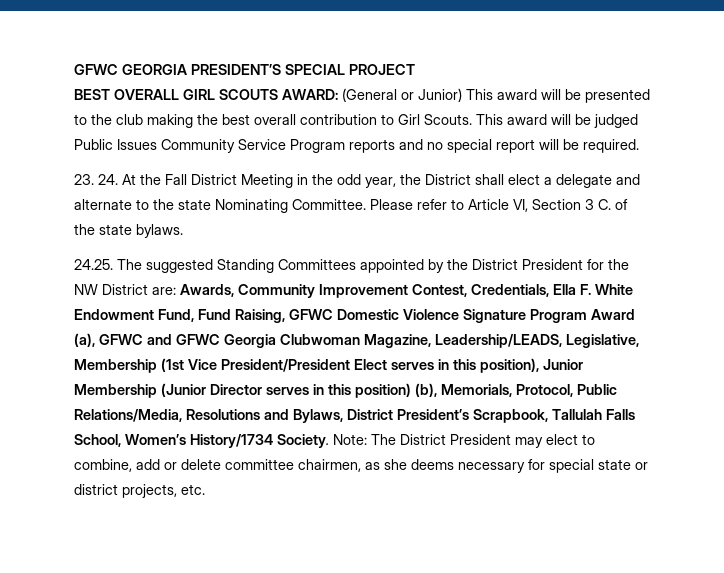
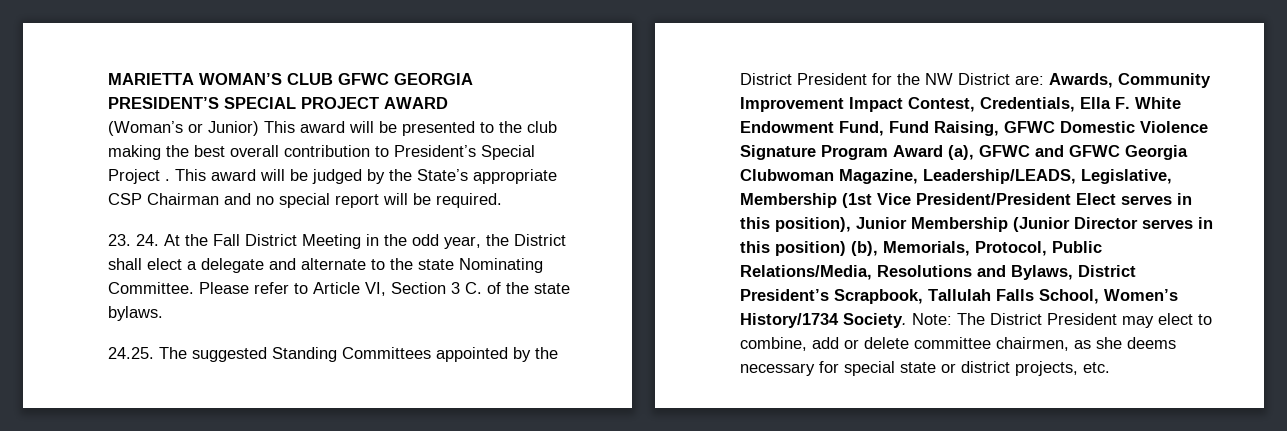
- GFWC GEORGIA PRESIDENT’S SPECIAL PROJECT
- BEST OVERALL GIRL SCOUTS AWARD: (General or Junior) This award will be presented to the club making the best overall contribution to Girl Scouts.
+ MARIETTA WOMAN’S CLUB GFWC GEORGIA PRESIDENT’S SPECIAL PROJECT AWARD
+ (Woman’s or Junior) This award will be presented to the club making the best overall contribution to President’s Special Project .
- This award will be judged Public Issues Community Service Program reports and no special report will be required.
+ This award will be judged by the State’s appropriate CSP Chairman and no special report will be required.
- Awards, Community Improvement Contest, Credentials, Ella F. White Endowment Fund, Fund Raising, GFWC Domestic Violence Signature Program Award (a), GFWC and GFWC Georgia Clubwoman Magazine, Leadership/LEADS, Legislative, Membership (1st Vice President/President Elect serves in this position), Junior Membership (Junior Director serves in this position) (b), Memorials, Protocol, Public Relations/Media, Resolutions and Bylaws, District President’s Scrapbook, Tallulah Falls School, Women’s History/1734 Society.
+ Awards, Community Improvement Impact Contest, Credentials, Ella F. White Endowment Fund, Fund Raising, GFWC Domestic Violence Signature Program Award (a), GFWC and GFWC Georgia Clubwoman Magazine, Leadership/LEADS, Legislative, Membership (1st Vice President/President Elect serves in this position), Junior Membership (Junior Director serves in this position) (b), Memorials, Protocol, Public Relations/Media, Resolutions and Bylaws, District President’s Scrapbook, Tallulah Falls School, Women’s History/1734 Society.

